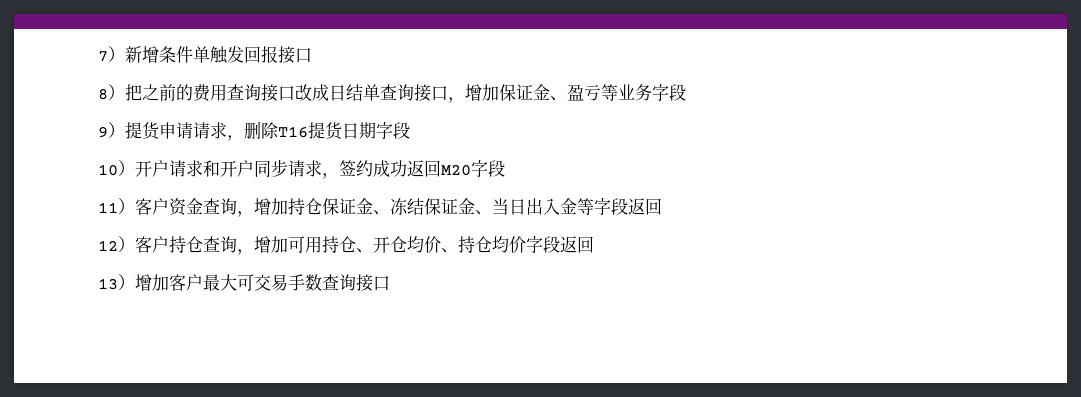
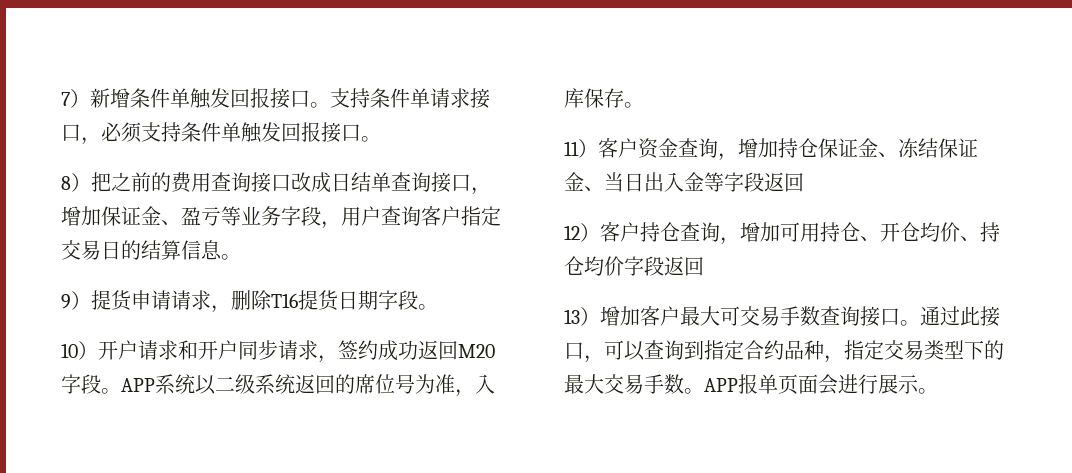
- 7）新增条件单触发回报接口
+ 7）新增条件单触发回报接口。支持条件单请求接口，必须支持条件单触发回报接口。
- 8）把之前的费用查询接口改成日结单查询接口，增加保证金、盈亏等业务字段
+ 8）把之前的费用查询接口改成日结单查询接口，增加保证金、盈亏等业务字段，用户查询客户指定交易日的结算信息。
- 9）提货申请请求，删除T16提货日期字段
+ 9）提货申请请求，删除T16提货日期字段。
- 10）开户请求和开户同步请求，签约成功返回M20字段
+ 10）开户请求和开户同步请求，签约成功返回M20字段。APP系统以二级系统返回的席位号为准，入库保存。
- 13）增加客户最大可交易手数查询接口
+ 13）增加客户最大可交易手数查询接口。通过此接口，可以查询到指定合约品种，指定交易类型下的最大交易手数。APP报单页面会进行展示。

